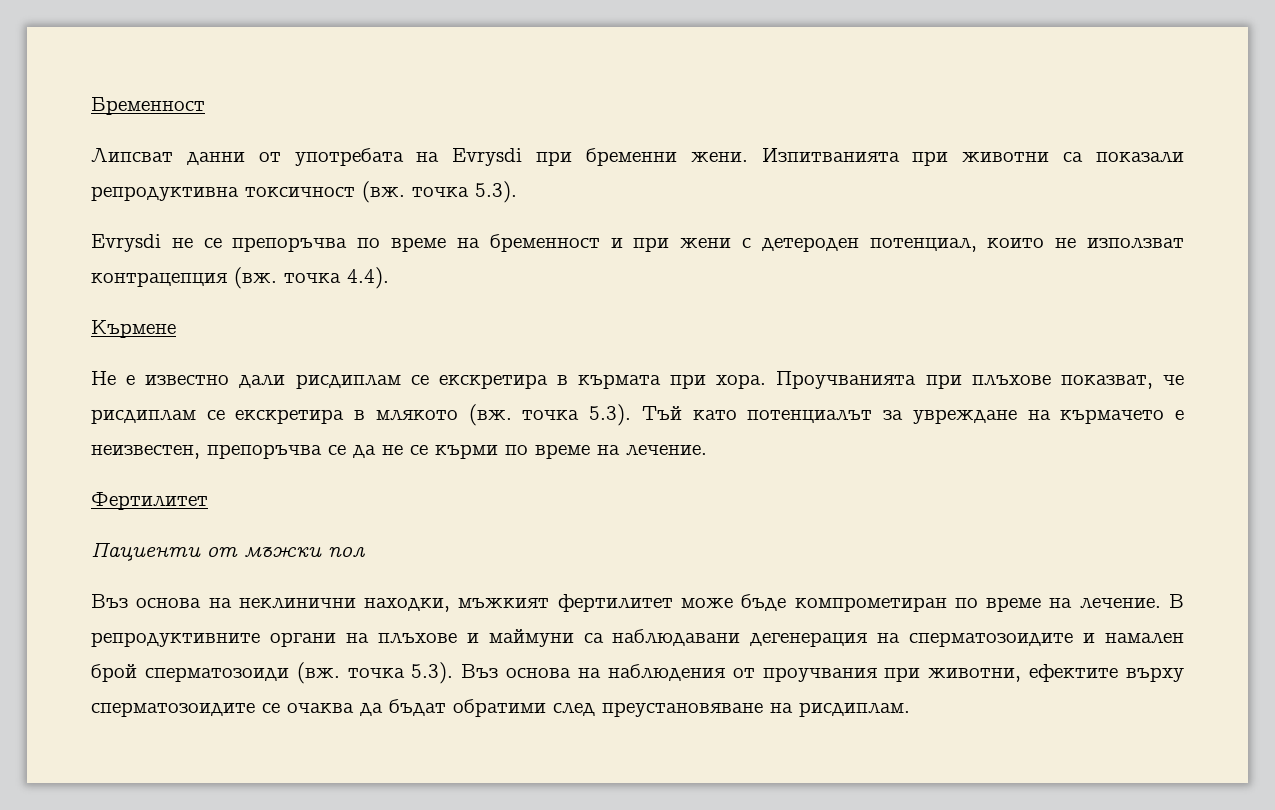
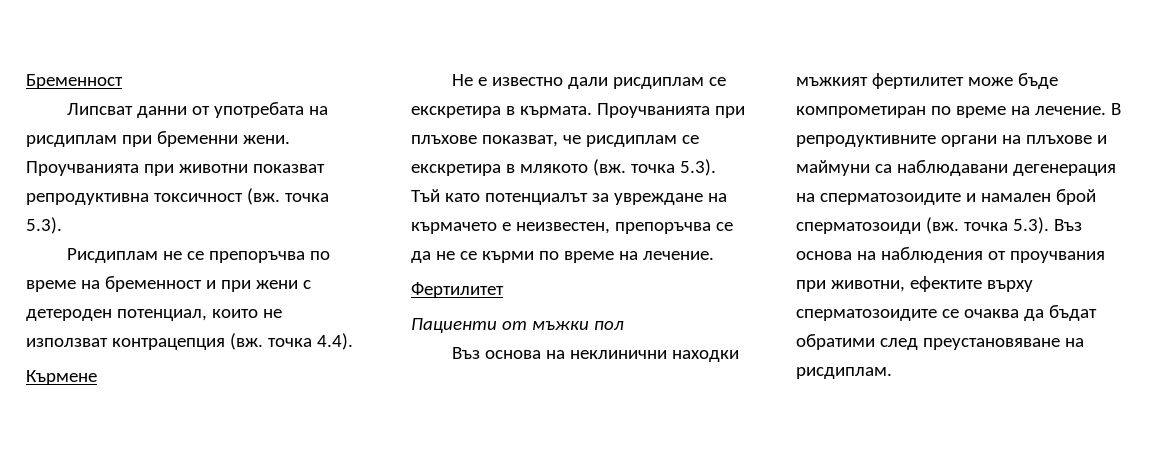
- Липсват данни от употребата на Evrysdi при бременни жени.
+ Липсват данни от употребата на рисдиплам при бременни жени.
- Изпитванията при животни са показали репродуктивна токсичност (вж. точка 5.3).
+ Проучванията при животни показват репродуктивна токсичност (вж. точка 5.3).
- Evrysdi не се препоръчва по време на бременност и при жени с детероден потенциал, които не използват контрацепция (вж. точка 4.4).
+ Рисдиплам не се препоръчва по време на бременност и при жени с детероден потенциал, които не използват контрацепция (вж. точка 4.4).
- Не е известно дали рисдиплам се екскретира в кърмата при хора.
+ Не е известно дали рисдиплам се екскретира в кърмата.
- Въз основа на неклинични находки, мъжкият фертилитет може бъде компрометиран по време на лечение.
+ Въз основа на неклинични находки мъжкият фертилитет може бъде компрометиран по време на лечение.

